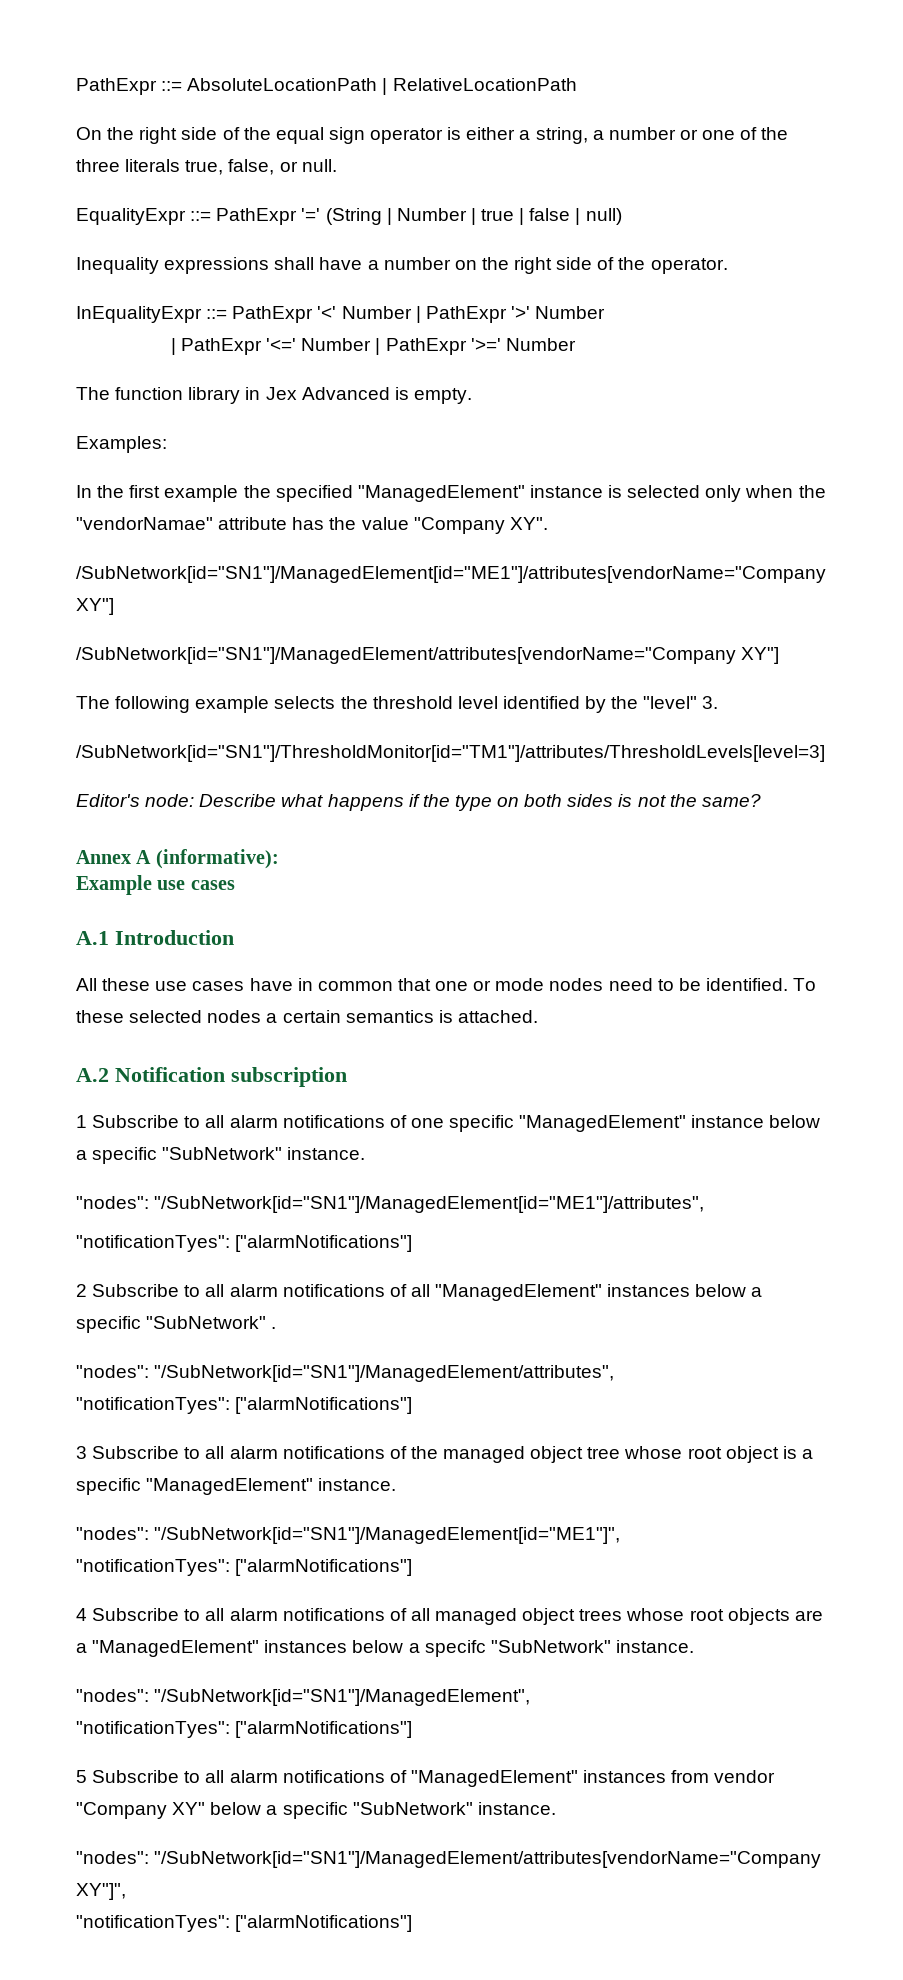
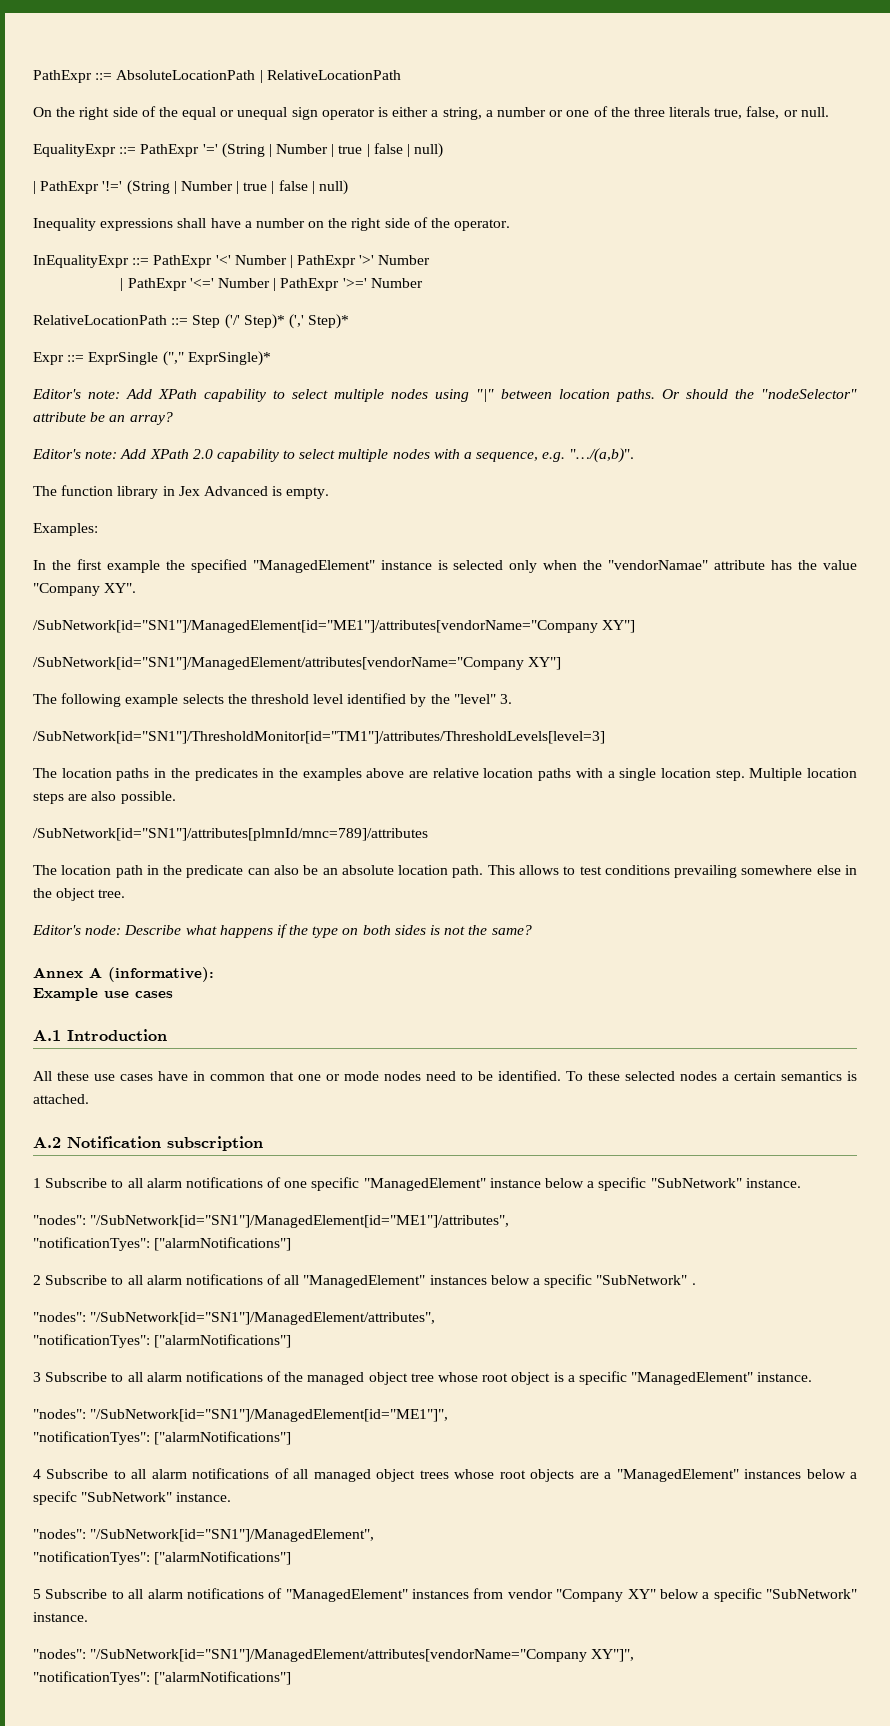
- On the right side of the equal sign operator is either a string, a number or one of the three literals true, false, or null.
+ On the right side of the equal or unequal sign operator is either a string, a number or one of the three literals true, false, or null.
+ | PathExpr '!=' (String | Number | true | false | null)
+ RelativeLocationPath ::= Step ('/' Step)* (',' Step)*
+ Expr ::= ExprSingle ("," ExprSingle)*
+ Editor's note: Add XPath capability to select multiple nodes using "|" between location paths. Or should the "nodeSelector" attribute be an array?
+ Editor's note: Add XPath 2.0 capability to select multiple nodes with a sequence, e.g. "…/(a,b)".
+ The location paths in the predicates in the examples above are relative location paths with a single location step. Multiple location steps are also possible.
+ /SubNetwork[id="SN1"]/attributes[plmnId/mnc=789]/attributes
+ The location path in the predicate can also be an absolute location path. This allows to test conditions prevailing somewhere else in the object tree.

